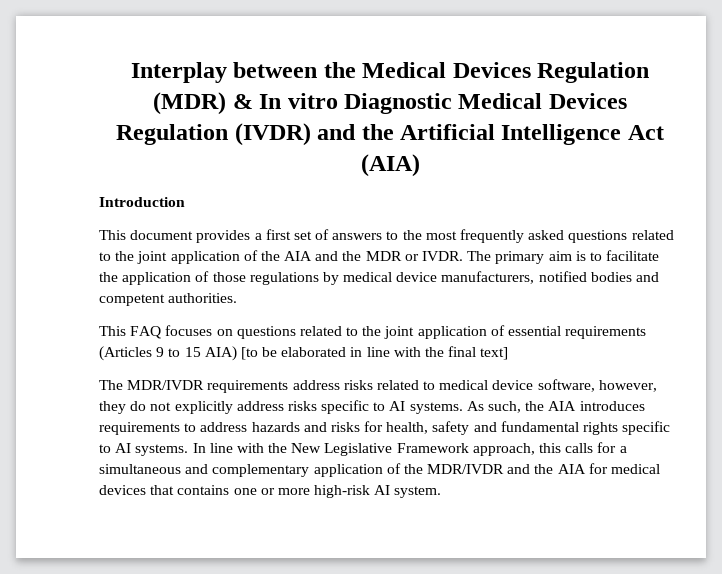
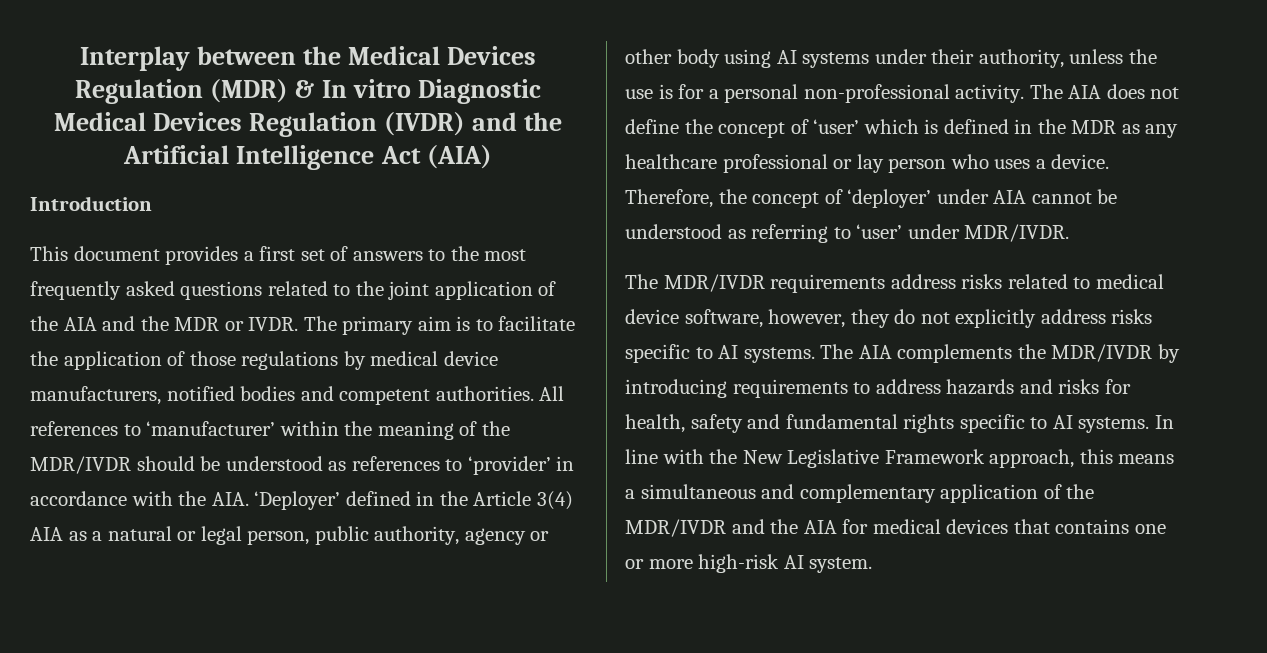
- The primary aim is to facilitate the application of those regulations by medical device manufacturers, notified bodies and competent authorities.
- This FAQ focuses on questions related to the joint application of essential requirements (Articles 9 to 15 AIA) [to be elaborated in line with the final text]
+ The primary aim is to facilitate the application of those regulations by medical device manufacturers, notified bodies and competent authorities. All references to ‘manufacturer’ within the meaning of the MDR/IVDR should be understood as references to ‘provider’ in accordance with the AIA. ‘Deployer’ defined in the Article 3(4) AIA as a natural or legal person, public authority, agency or other body using AI systems under their authority, unless the use is for a personal non-professional activity. The AIA does not define the concept of ‘user’ which is defined in the MDR as any healthcare professional or lay person who uses a device. Therefore, the concept of ‘deployer’ under AIA cannot be understood as referring to ‘user’ under MDR/IVDR.
- As such, the AIA introduces requirements to address hazards and risks for health, safety and fundamental rights specific to AI systems.
+ The AIA complements the MDR/IVDR by introducing requirements to address hazards and risks for health, safety and fundamental rights specific to AI systems.
- In line with the New Legislative Framework approach, this calls for a simultaneous and complementary application of the MDR/IVDR and the AIA for medical devices that contains one or more high-risk AI system.
+ In line with the New Legislative Framework approach, this means a simultaneous and complementary application of the MDR/IVDR and the AIA for medical devices that contains one or more high-risk AI system.

